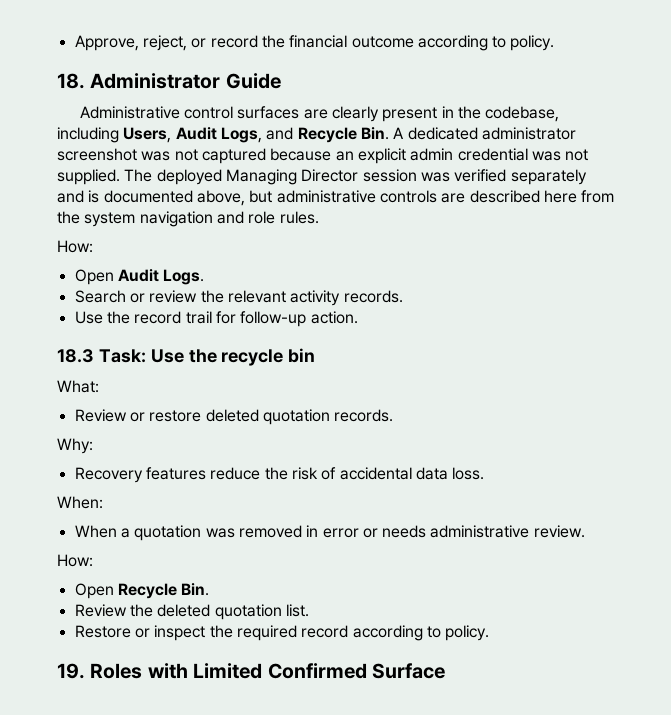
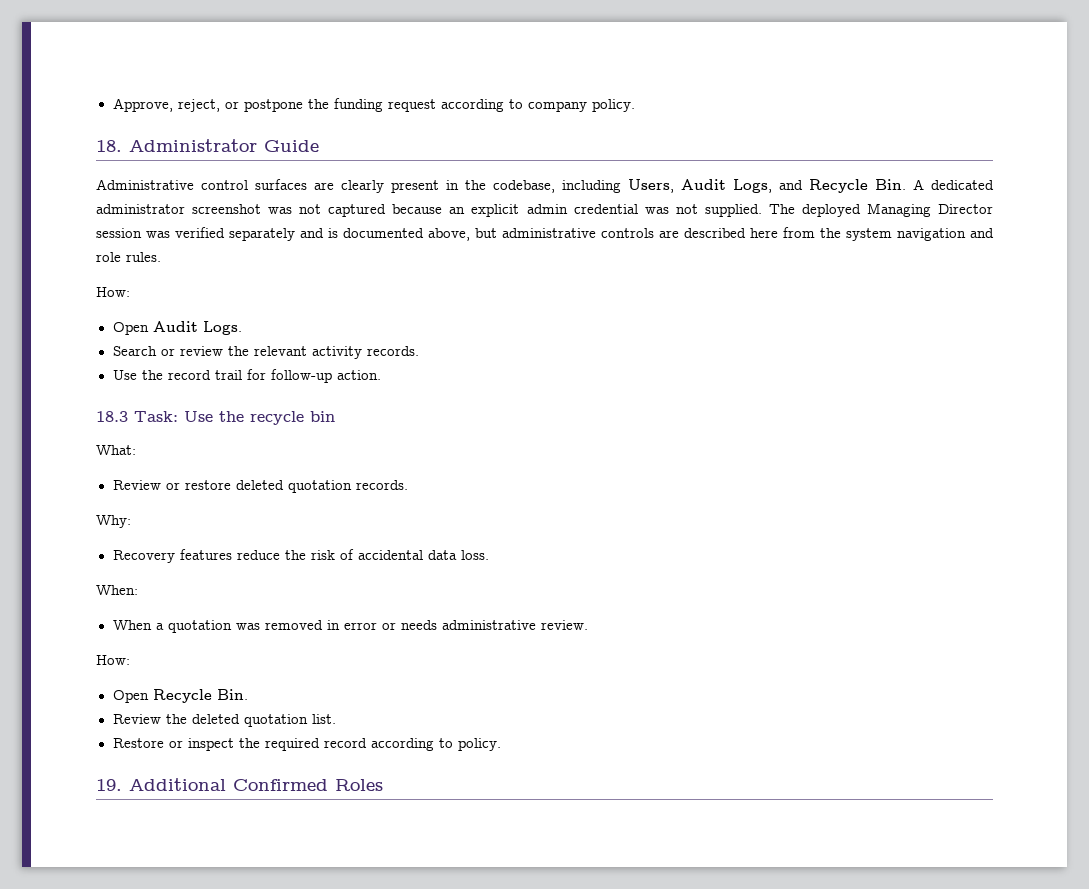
- Approve, reject, or record the financial outcome according to policy.
+ Approve, reject, or postpone the funding request according to company policy.
- 19. Roles with Limited Confirmed Surface
+ 19. Additional Confirmed Roles

